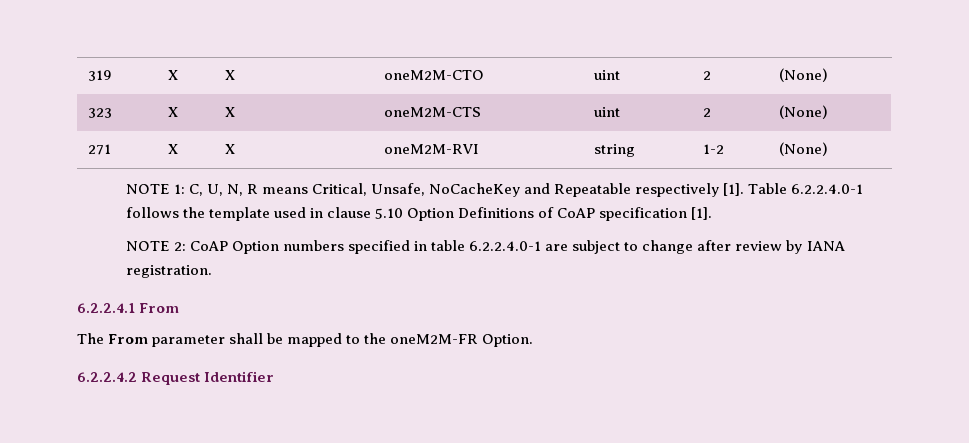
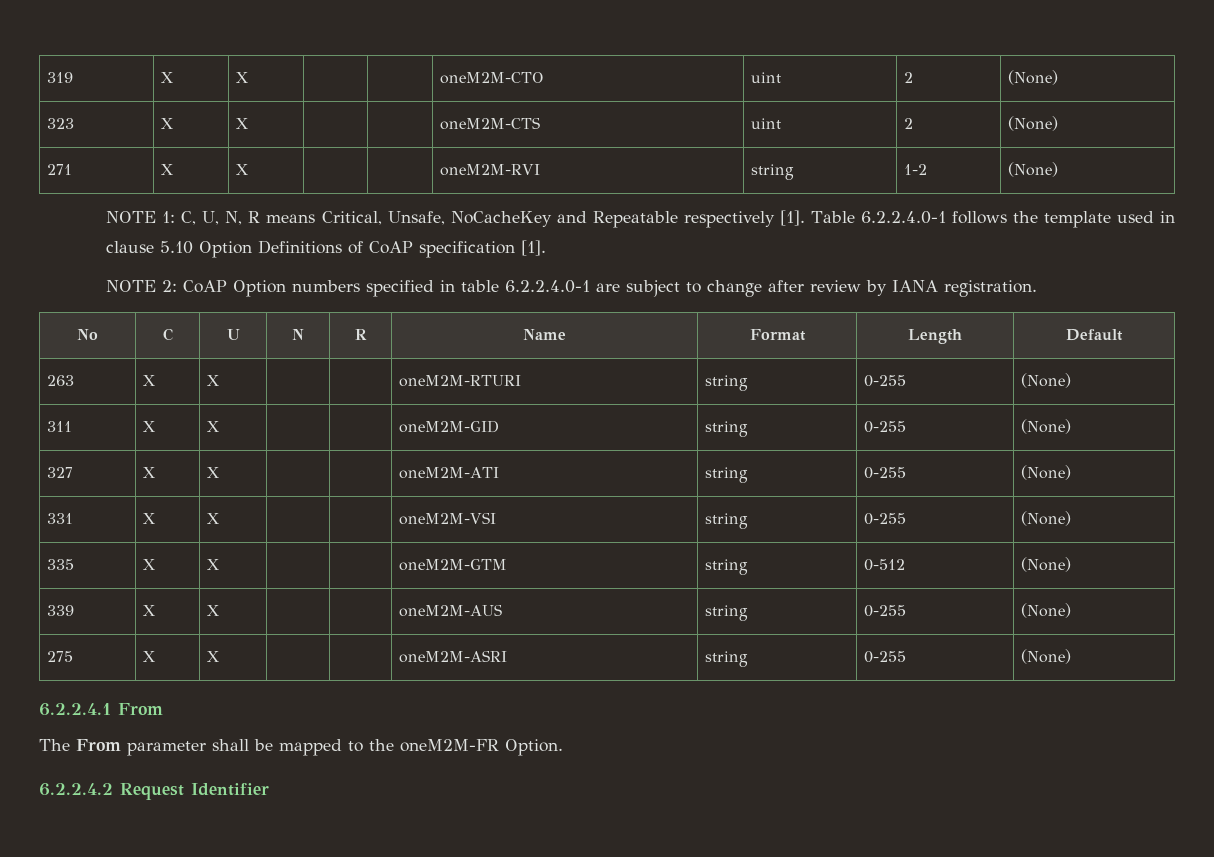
+ No | C | U | N | R | Name | Format | Length | Default
+ 263 | X | X | | | oneM2M-RTURI | string | 0-255 | (None)
+ 311 | X | X | | | oneM2M-GID | string | 0-255 | (None)
+ 327 | X | X | | | oneM2M-ATI | string | 0-255 | (None)
+ 331 | X | X | | | oneM2M-VSI | string | 0-255 | (None)
+ 335 | X | X | | | oneM2M-GTM | string | 0-512 | (None)
+ 339 | X | X | | | oneM2M-AUS | string | 0-255 | (None)
+ 275 | X | X | | | oneM2M-ASRI | string | 0-255 | (None)

